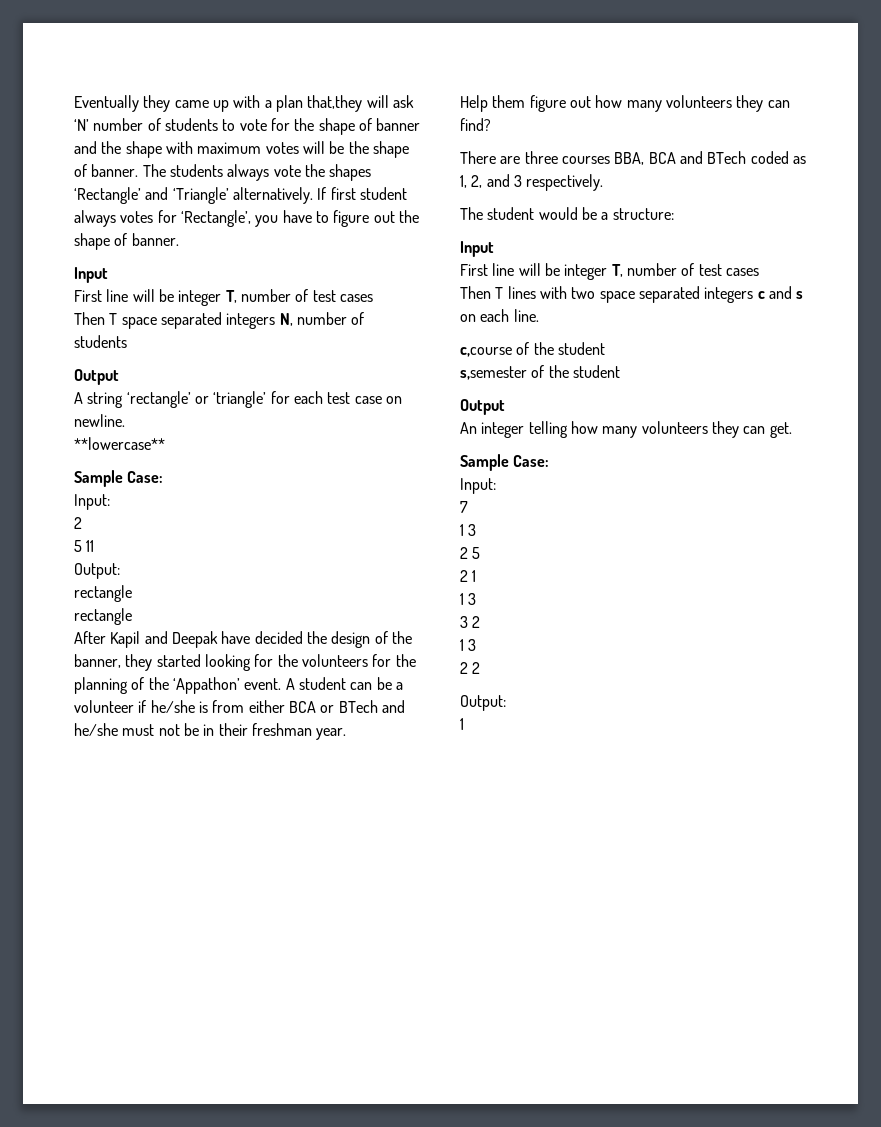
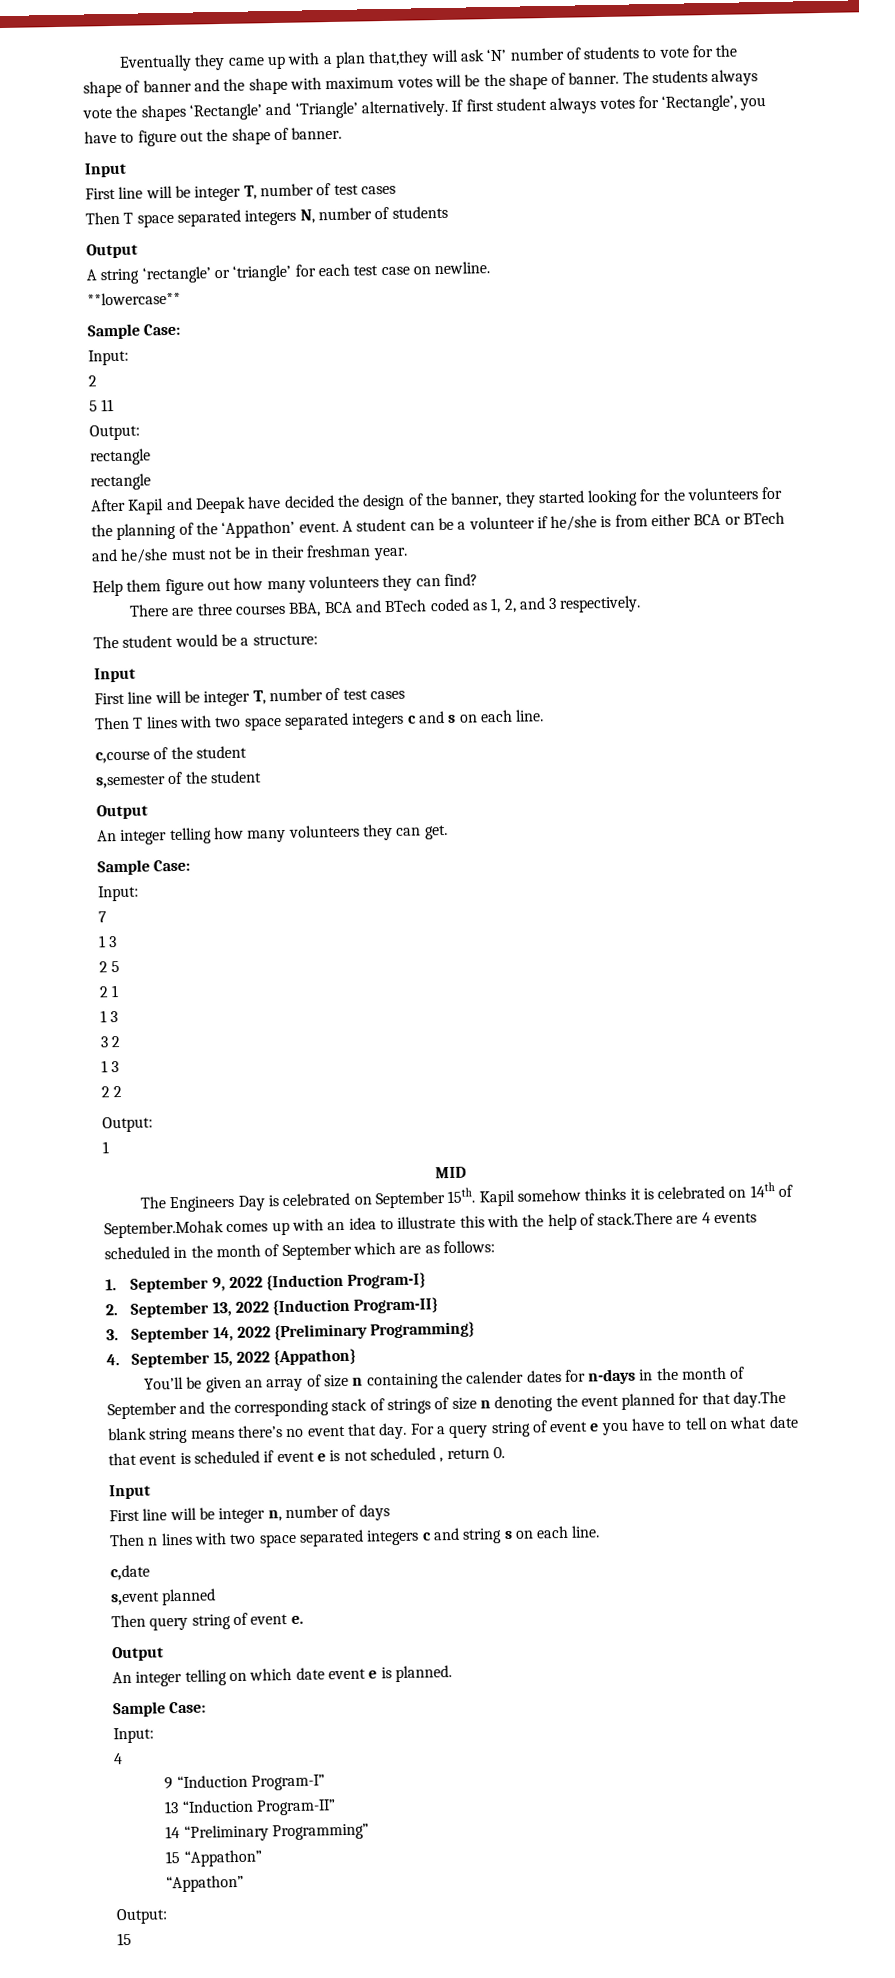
+ MID
+ The Engineers Day is celebrated on September 15th. Kapil somehow thinks it is celebrated on 14th of September.Mohak comes up with an idea to illustrate this with the help of stack.There are 4 events scheduled in the month of September which are as follows:
+ 1. September 9, 2022 {Induction Program-I}
+ 2. September 13, 2022 {Induction Program-II}
+ 3. September 14, 2022 {Preliminary Programming}
+ 4. September 15, 2022 {Appathon}
+ You’ll be given an array of size n containing the calender dates for n-days in the month of September and the corresponding stack of strings of size n denoting the event planned for that day.The blank string means there’s no event that day. For a query string of event e you have to tell on what date that event is scheduled if event e is not scheduled , return 0.
+ Input
+ First line will be integer n, number of days
+ Then n lines with two space separated integers c and string s on each line.
+ c,date
+ s,event planned
+ Then query string of event e.
+ Output
+ An integer telling on which date event e is planned.
+ Sample Case:
+ Input:
+ 4
+ 9 “Induction Program-I”
+ 13 “Induction Program-II”
+ 14 “Preliminary Programming”
+ 15 “Appathon”
+ “Appathon”
+ Output:
+ 15

